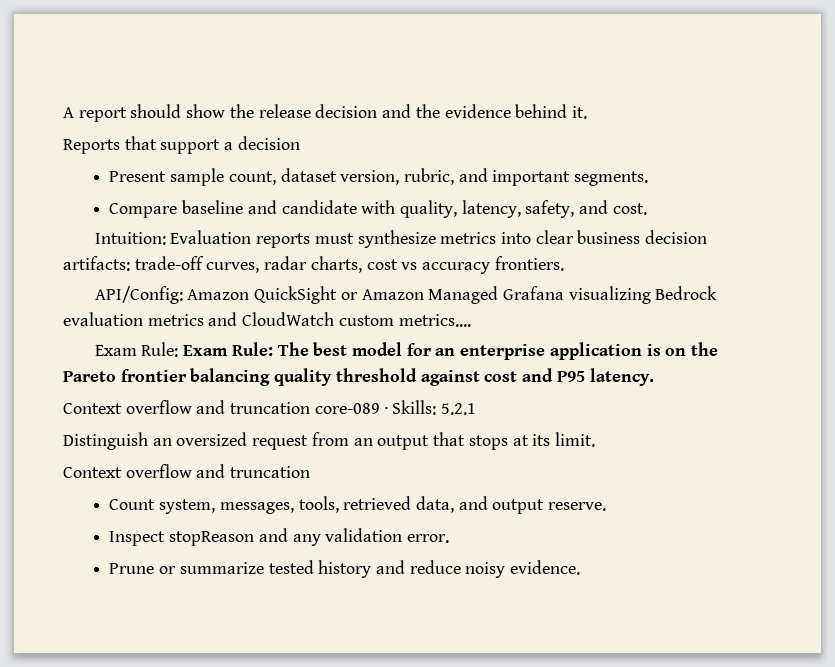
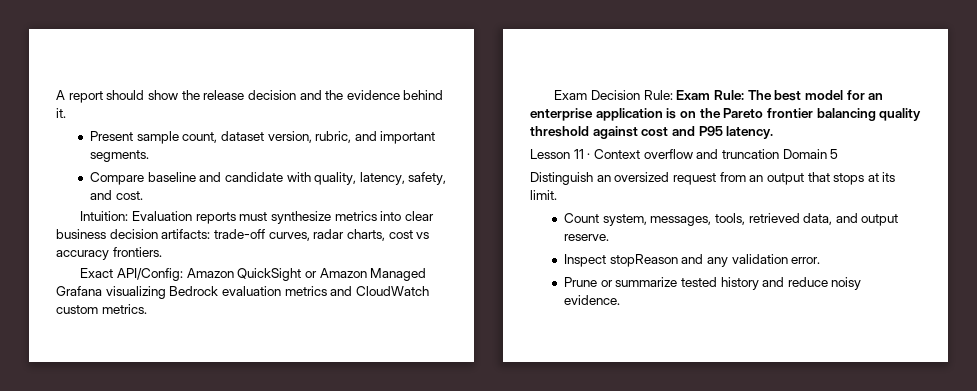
- Reports that support a decision
- API/Config: Amazon QuickSight or Amazon Managed Grafana visualizing Bedrock evaluation metrics and CloudWatch custom metrics....
- Exam Rule: Exam Rule: The best model for an enterprise application is on the Pareto frontier balancing quality threshold against cost and P95 latency.
+ Exact API/Config: Amazon QuickSight or Amazon Managed Grafana visualizing Bedrock evaluation metrics and CloudWatch custom metrics.
+ Exam Decision Rule: Exam Rule: The best model for an enterprise application is on the Pareto frontier balancing quality threshold against cost and P95 latency.
- Context overflow and truncation core-089 · Skills: 5.2.1
+ Lesson 11 · Context overflow and truncation Domain 5
  Distinguish an oversized request from an output that stops at its limit.
- Context overflow and truncation

